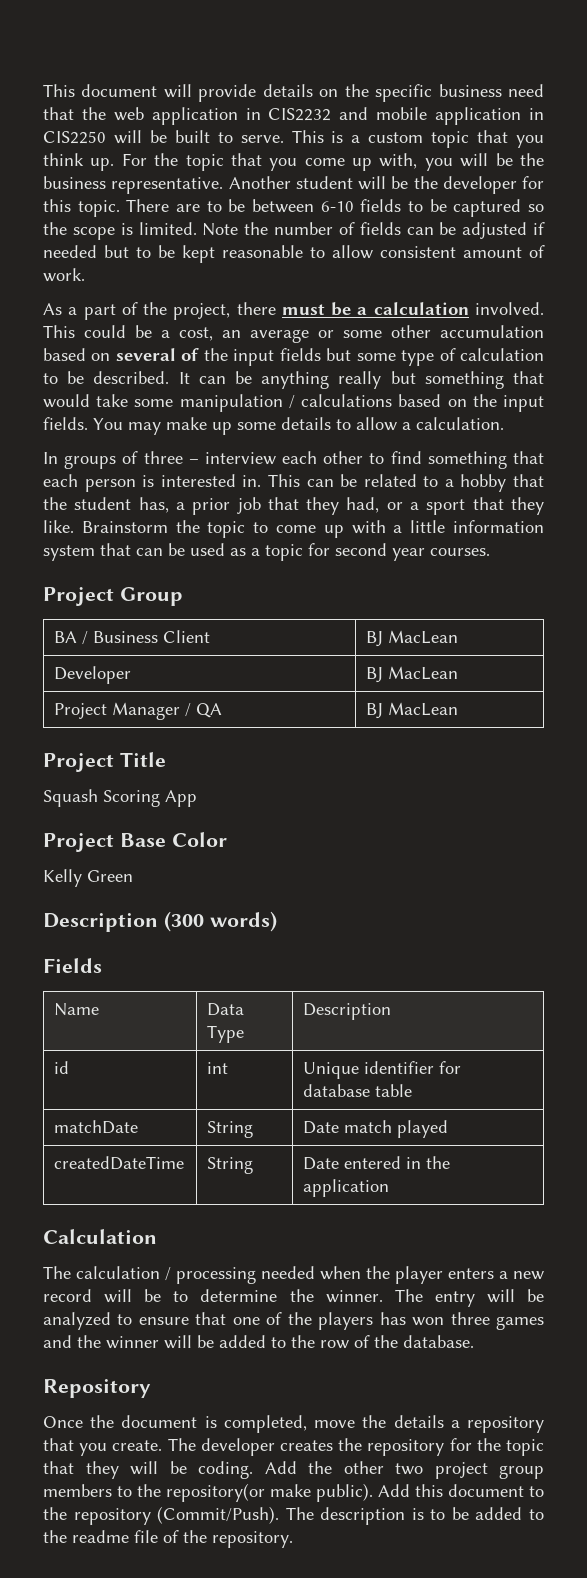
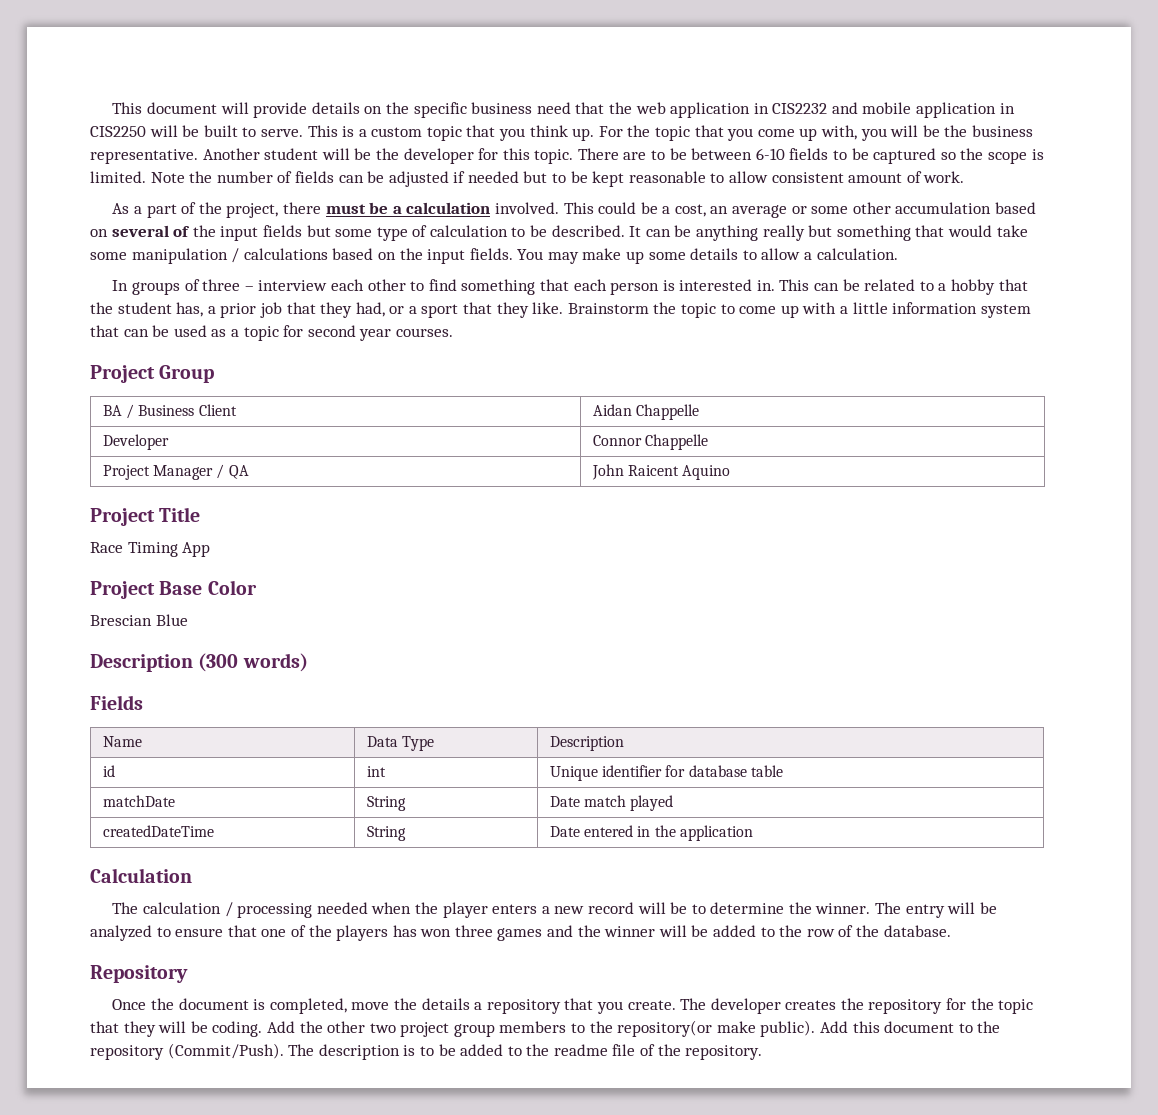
- BA / Business Client | BJ MacLean
+ BA / Business Client | Aidan Chappelle
- Developer | BJ MacLean
+ Developer | Connor Chappelle
- Project Manager / QA | BJ MacLean
+ Project Manager / QA | John Raicent Aquino
- Squash Scoring App
+ Race Timing App
- Kelly Green
+ Brescian Blue

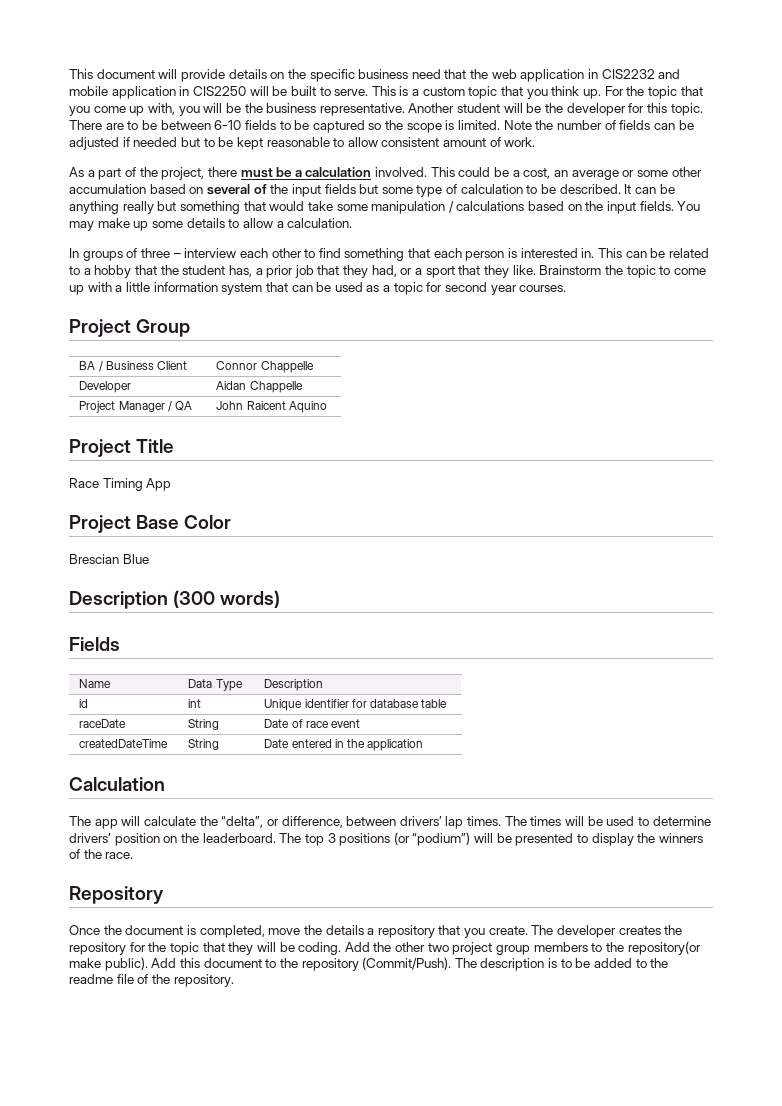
- BA / Business Client | Aidan Chappelle
+ BA / Business Client | Connor Chappelle
- Developer | Connor Chappelle
+ Developer | Aidan Chappelle
- matchDate | String | Date match played
+ raceDate | String | Date of race event
- The calculation / processing needed when the player enters a new record will be to determine the winner. The entry will be analyzed to ensure that one of the players has won three games and the winner will be added to the row of the database.
+ The app will calculate the “delta”, or difference, between drivers’ lap times. The times will be used to determine drivers’ position on the leaderboard. The top 3 positions (or “podium”) will be presented to display the winners of the race.

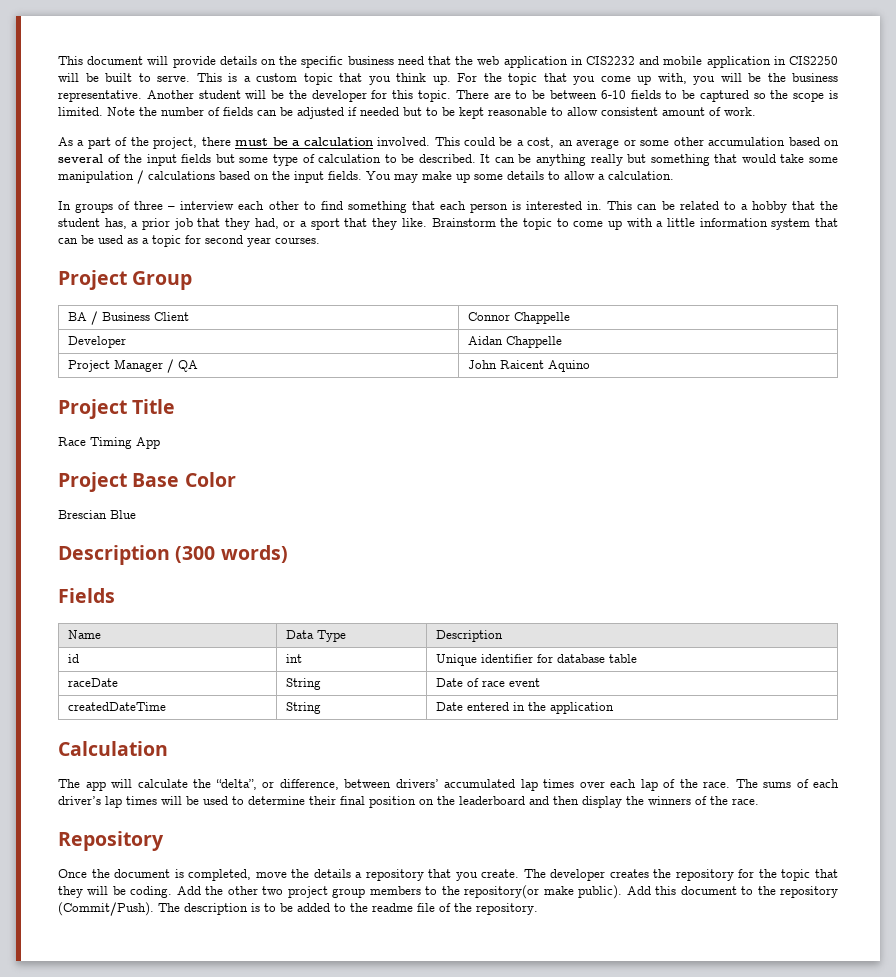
- The app will calculate the “delta”, or difference, between drivers’ lap times. The times will be used to determine drivers’ position on the leaderboard. The top 3 positions (or “podium”) will be presented to display the winners of the race.
+ The app will calculate the “delta”, or difference, between drivers’ accumulated lap times over each lap of the race. The sums of each driver’s lap times will be used to determine their final position on the leaderboard and then display the winners of the race.

